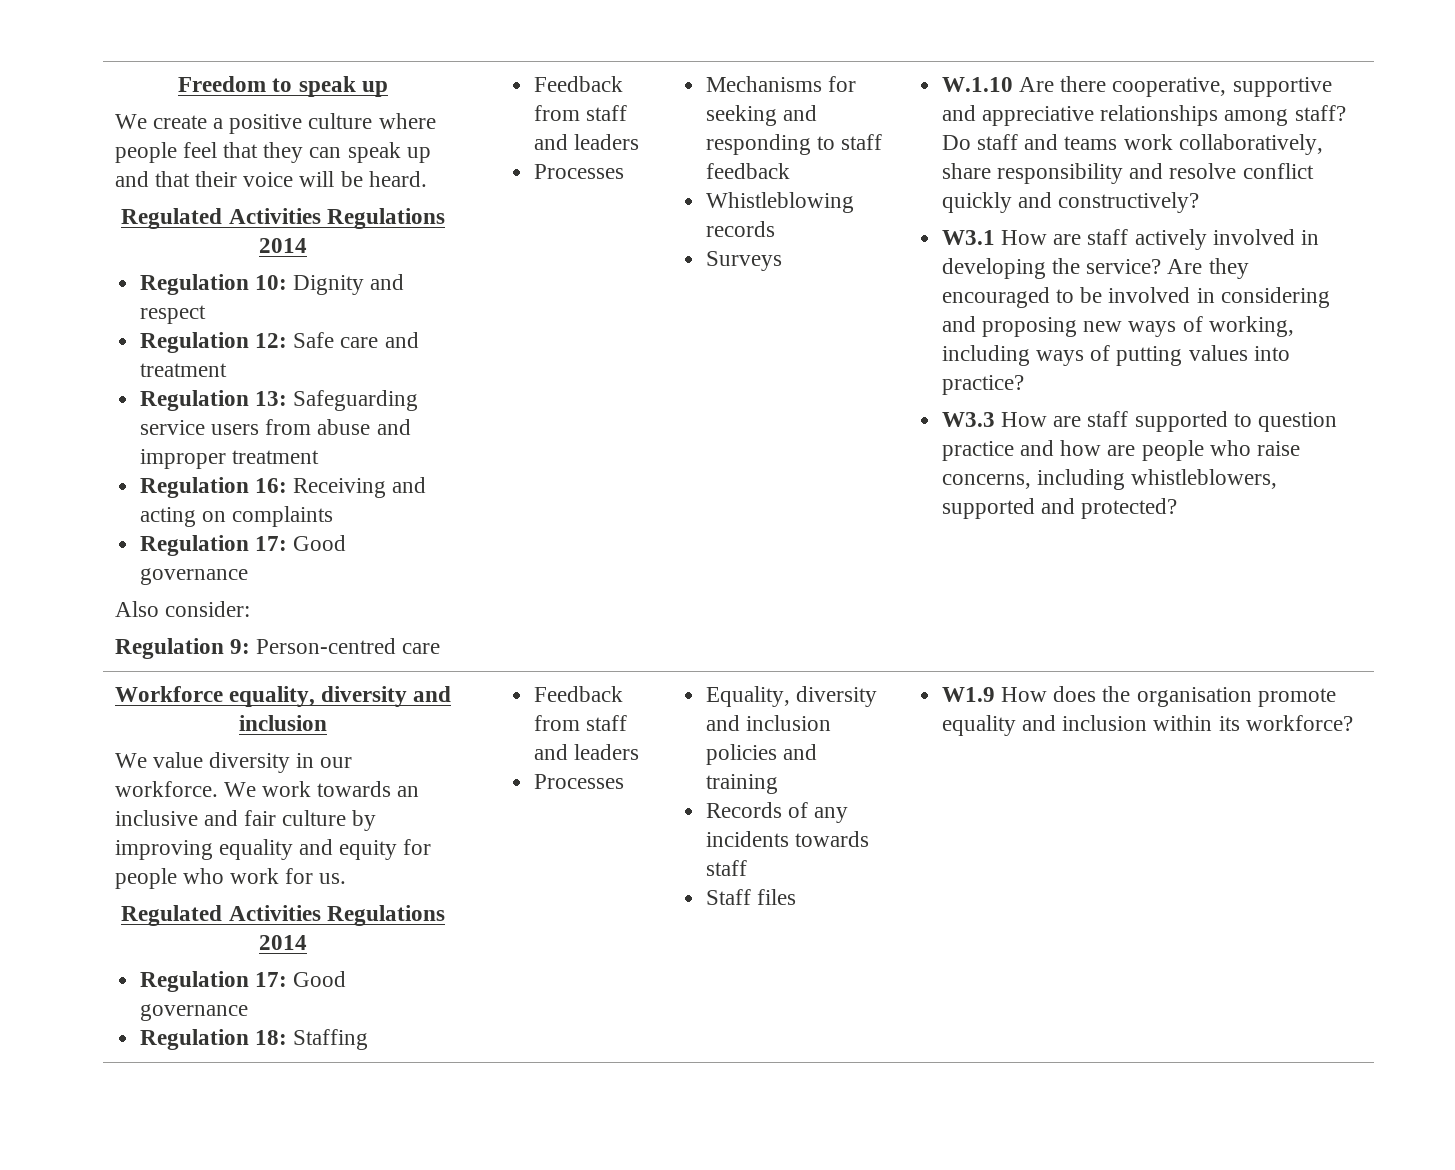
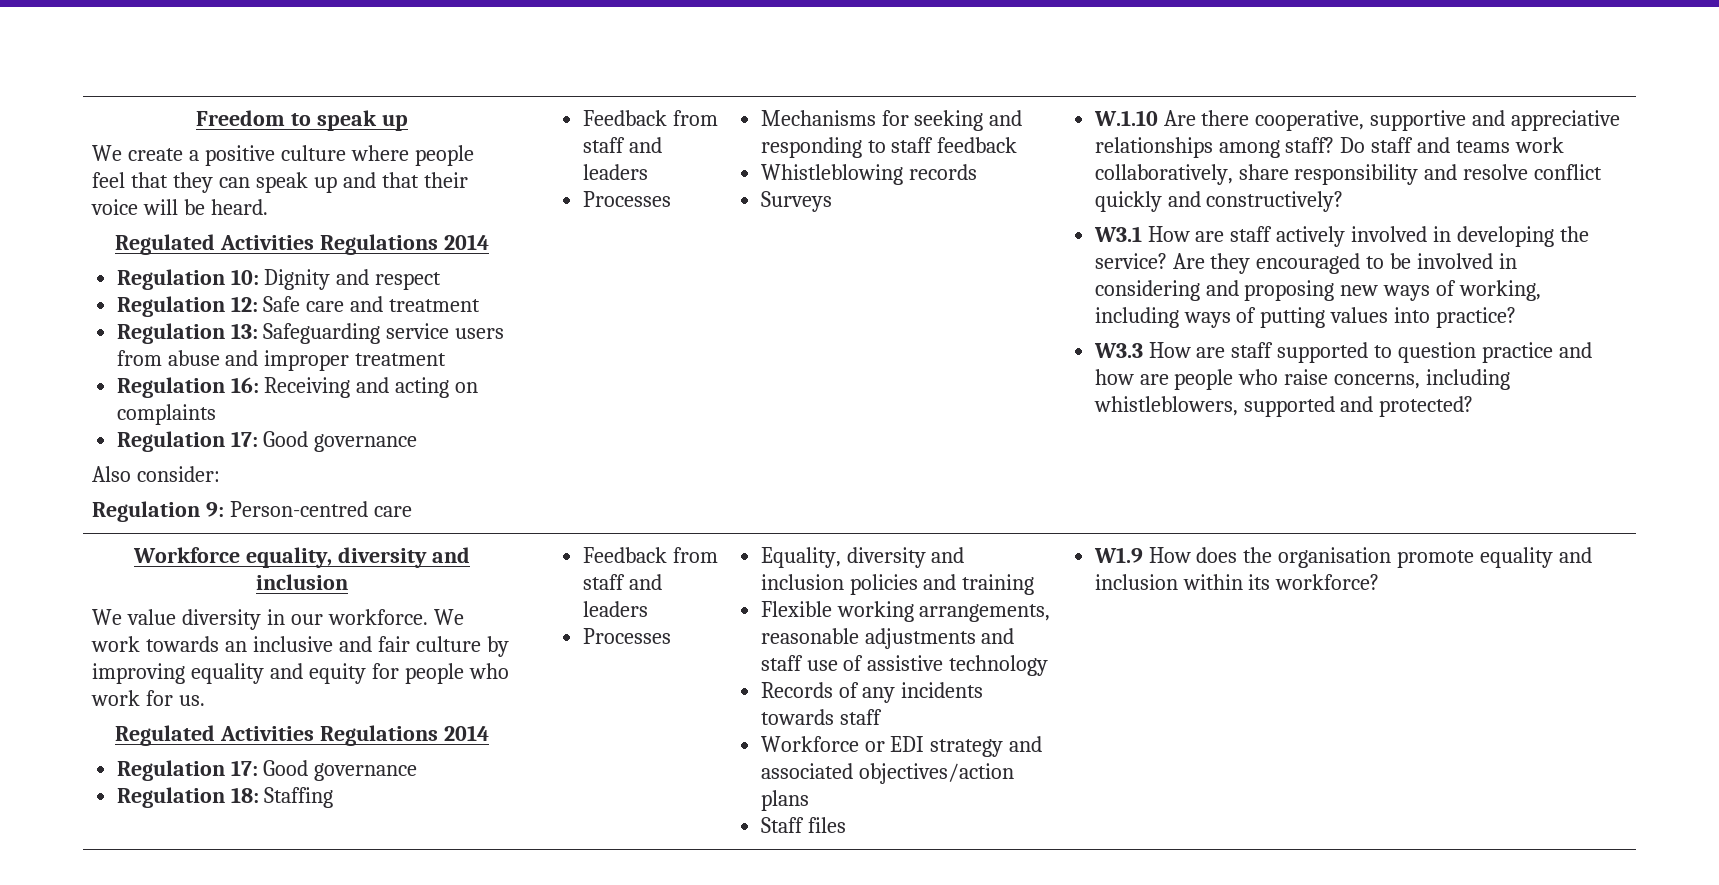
+ Flexible working arrangements, reasonable adjustments and staff use of assistive technology
+ Workforce or EDI strategy and associated objectives/action plans

